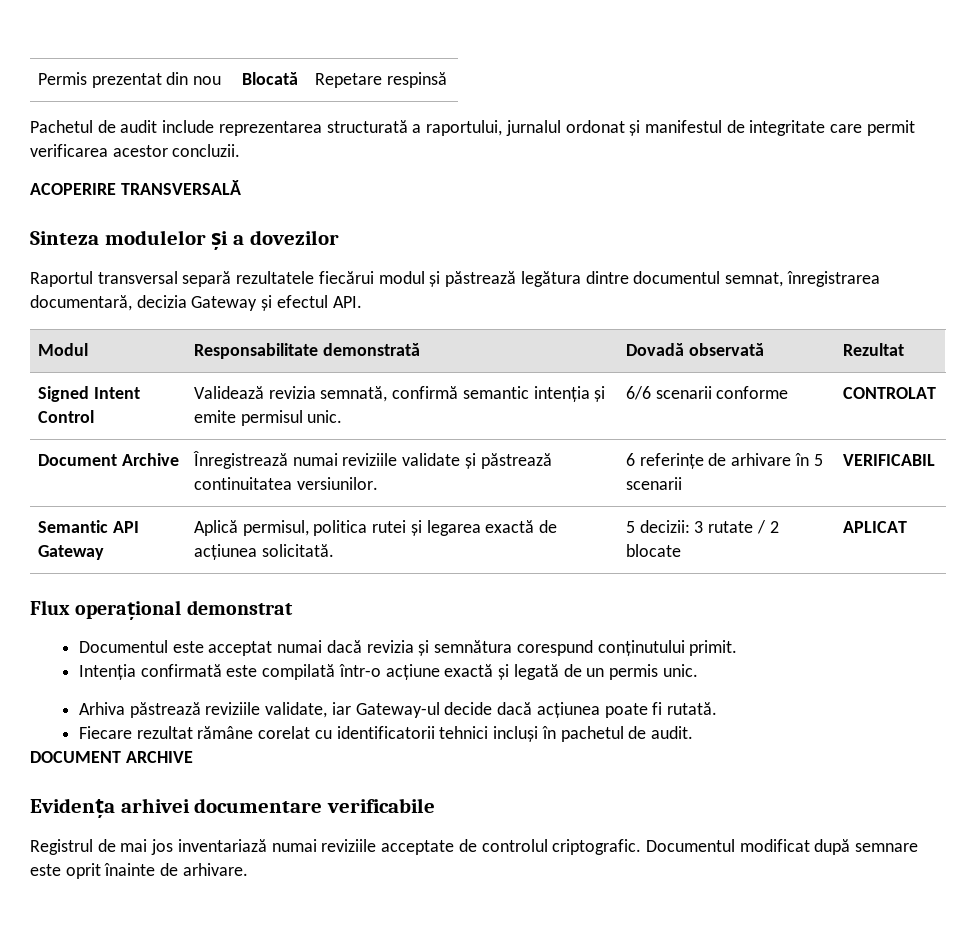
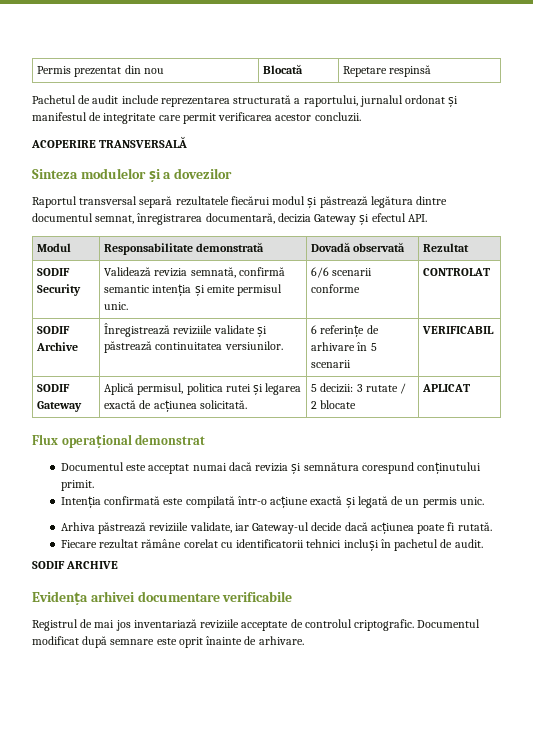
- Signed Intent Control | Validează revizia semnată, confirmă semantic intenția și emite permisul unic. | 6/6 scenarii conforme | CONTROLAT
+ SODIF Security | Validează revizia semnată, confirmă semantic intenția și emite permisul unic. | 6/6 scenarii conforme | CONTROLAT
- Document Archive | Înregistrează numai reviziile validate și păstrează continuitatea versiunilor. | 6 referințe de arhivare în 5 scenarii | VERIFICABIL
+ SODIF Archive | Înregistrează reviziile validate și păstrează continuitatea versiunilor. | 6 referințe de arhivare în 5 scenarii | VERIFICABIL
- Semantic API Gateway | Aplică permisul, politica rutei și legarea exactă de acțiunea solicitată. | 5 decizii: 3 rutate / 2 blocate | APLICAT
+ SODIF Gateway | Aplică permisul, politica rutei și legarea exactă de acțiunea solicitată. | 5 decizii: 3 rutate / 2 blocate | APLICAT
- DOCUMENT ARCHIVE
+ SODIF ARCHIVE
- Registrul de mai jos inventariază numai reviziile acceptate de controlul criptografic.
+ Registrul de mai jos inventariază reviziile acceptate de controlul criptografic.

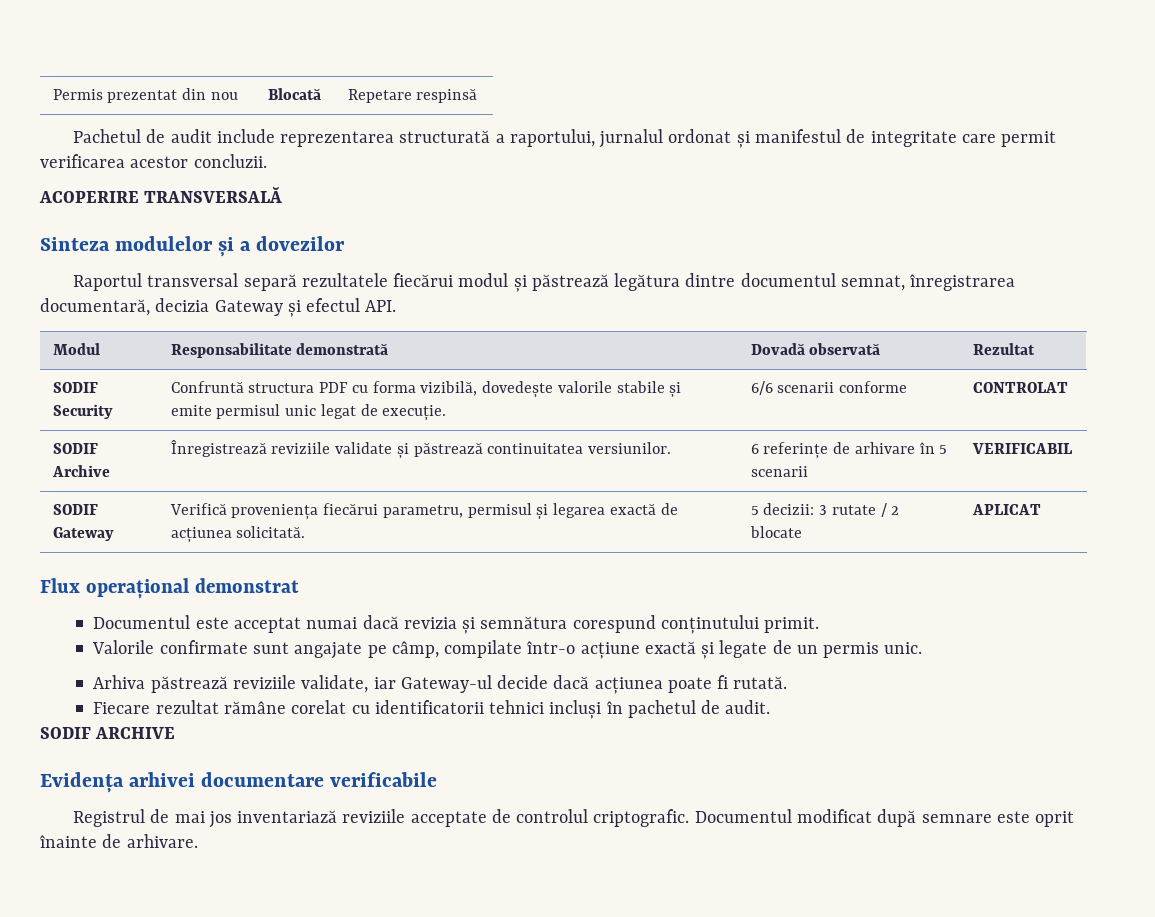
- SODIF Security | Validează revizia semnată, confirmă semantic intenția și emite permisul unic. | 6/6 scenarii conforme | CONTROLAT
+ SODIF Security | Confruntă structura PDF cu forma vizibilă, dovedește valorile stabile și emite permisul unic legat de execuție. | 6/6 scenarii conforme | CONTROLAT
- SODIF Gateway | Aplică permisul, politica rutei și legarea exactă de acțiunea solicitată. | 5 decizii: 3 rutate / 2 blocate | APLICAT
+ SODIF Gateway | Verifică proveniența fiecărui parametru, permisul și legarea exactă de acțiunea solicitată. | 5 decizii: 3 rutate / 2 blocate | APLICAT
- Intenția confirmată este compilată într-o acțiune exactă și legată de un permis unic.
+ Valorile confirmate sunt angajate pe câmp, compilate într-o acțiune exactă și legate de un permis unic.

